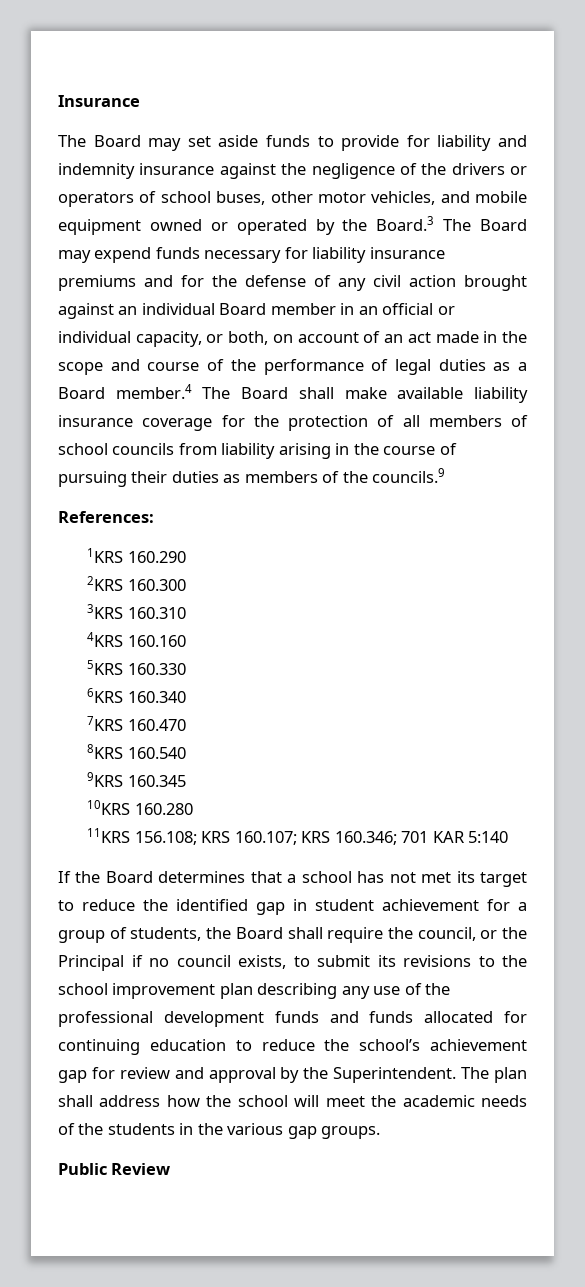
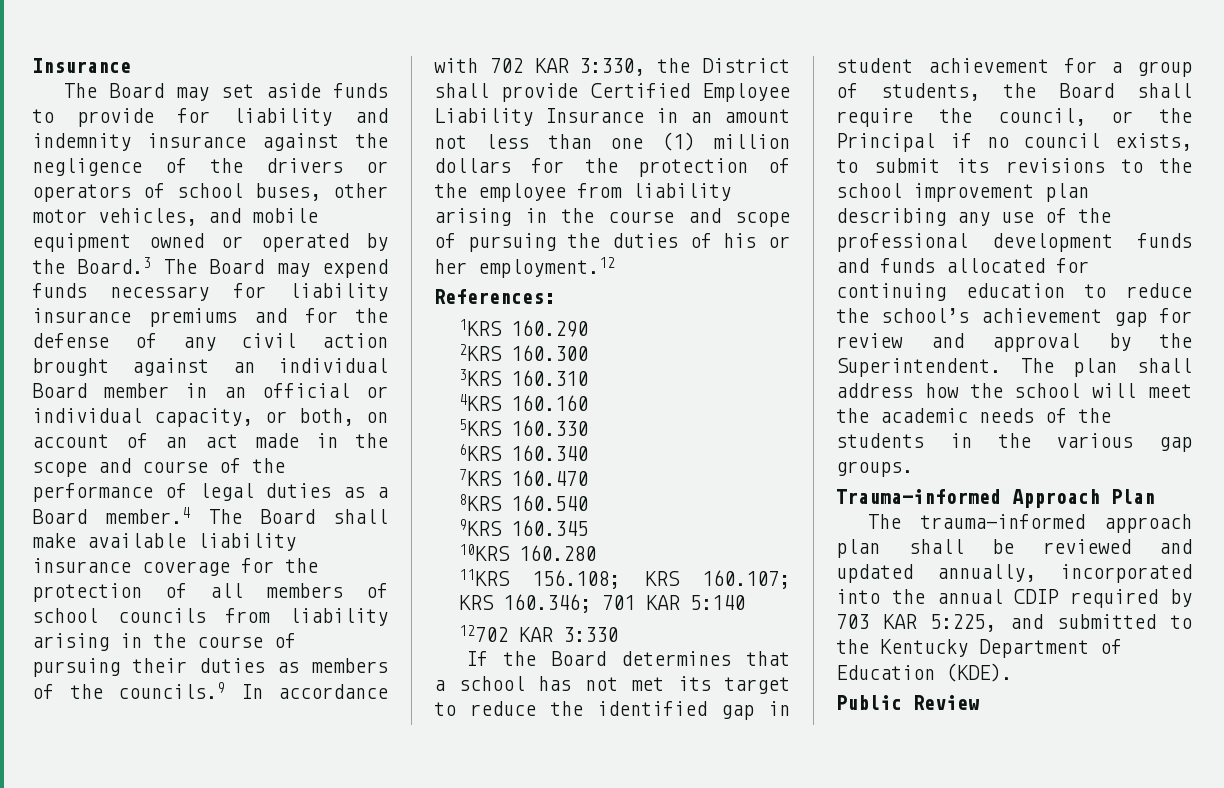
- The Board may set aside funds to provide for liability and indemnity insurance against the negligence of the drivers or operators of school buses, other motor vehicles, and mobile equipment owned or operated by the Board.3 The Board may expend funds necessary for liability insurance premiums and for the defense of any civil action brought against an individual Board member in an official or individual capacity, or both, on account of an act made in the scope and course of the performance of legal duties as a Board member.4 The Board shall make available liability insurance coverage for the protection of all members of school councils from liability arising in the course of pursuing their duties as members of the councils.9
+ The Board may set aside funds to provide for liability and indemnity insurance against the negligence of the drivers or operators of school buses, other motor vehicles, and mobile equipment owned or operated by the Board.3 The Board may expend funds necessary for liability insurance premiums and for the defense of any civil action brought against an individual Board member in an official or individual capacity, or both, on account of an act made in the scope and course of the performance of legal duties as a Board member.4 The Board shall make available liability insurance coverage for the protection of all members of school councils from liability arising in the course of pursuing their duties as members of the councils.9 In accordance with 702 KAR 3:330, the District shall provide Certified Employee Liability Insurance in an amount not less than one (1) million dollars for the protection of the employee from liability arising in the course and scope of pursuing the duties of his or her employment.12
+ 12702 KAR 3:330
+ Trauma-informed Approach Plan
+ The trauma-informed approach plan shall be reviewed and updated annually, incorporated into the annual CDIP required by 703 KAR 5:225, and submitted to the Kentucky Department of Education (KDE).

